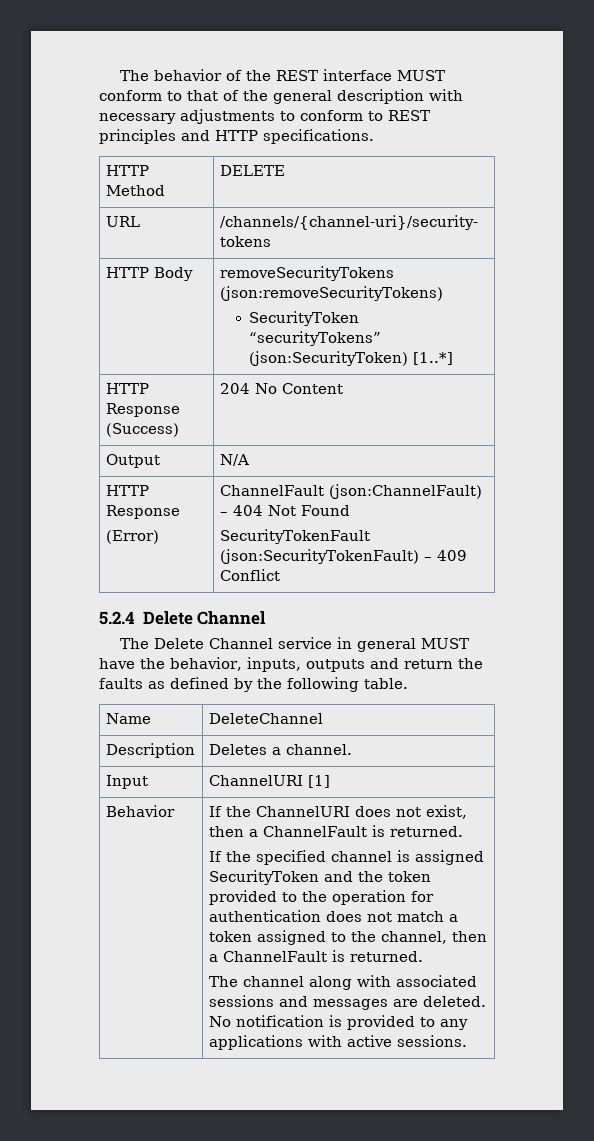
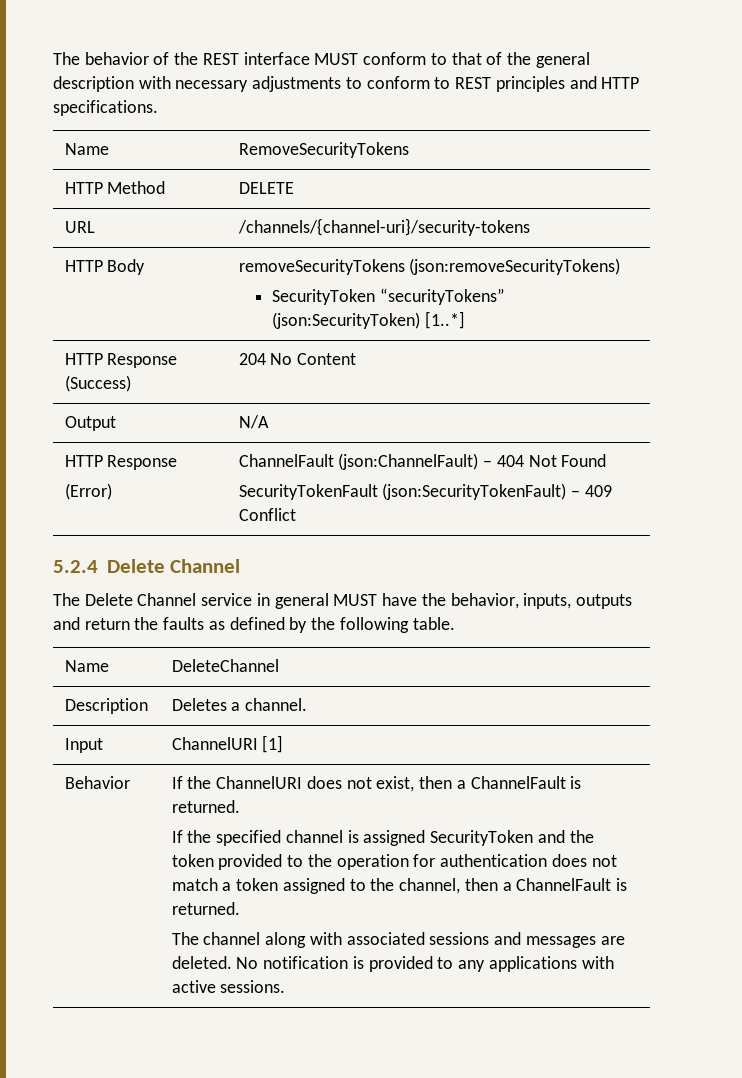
+ Name | RemoveSecurityTokens

